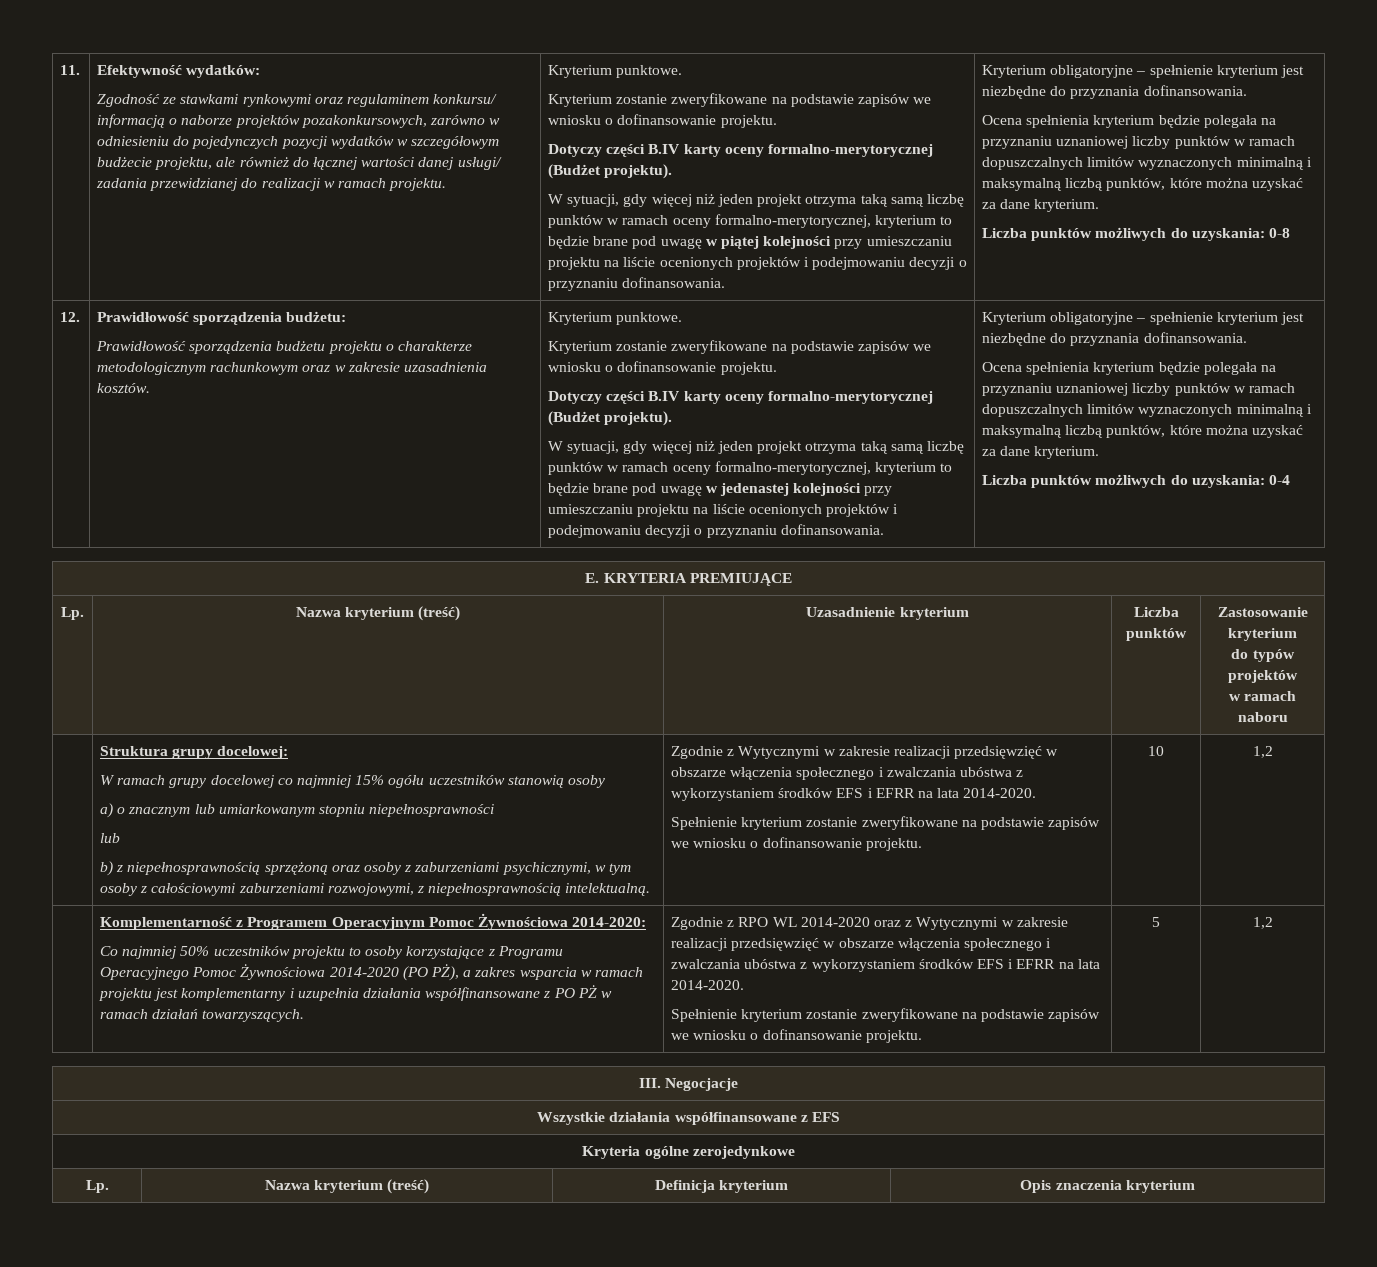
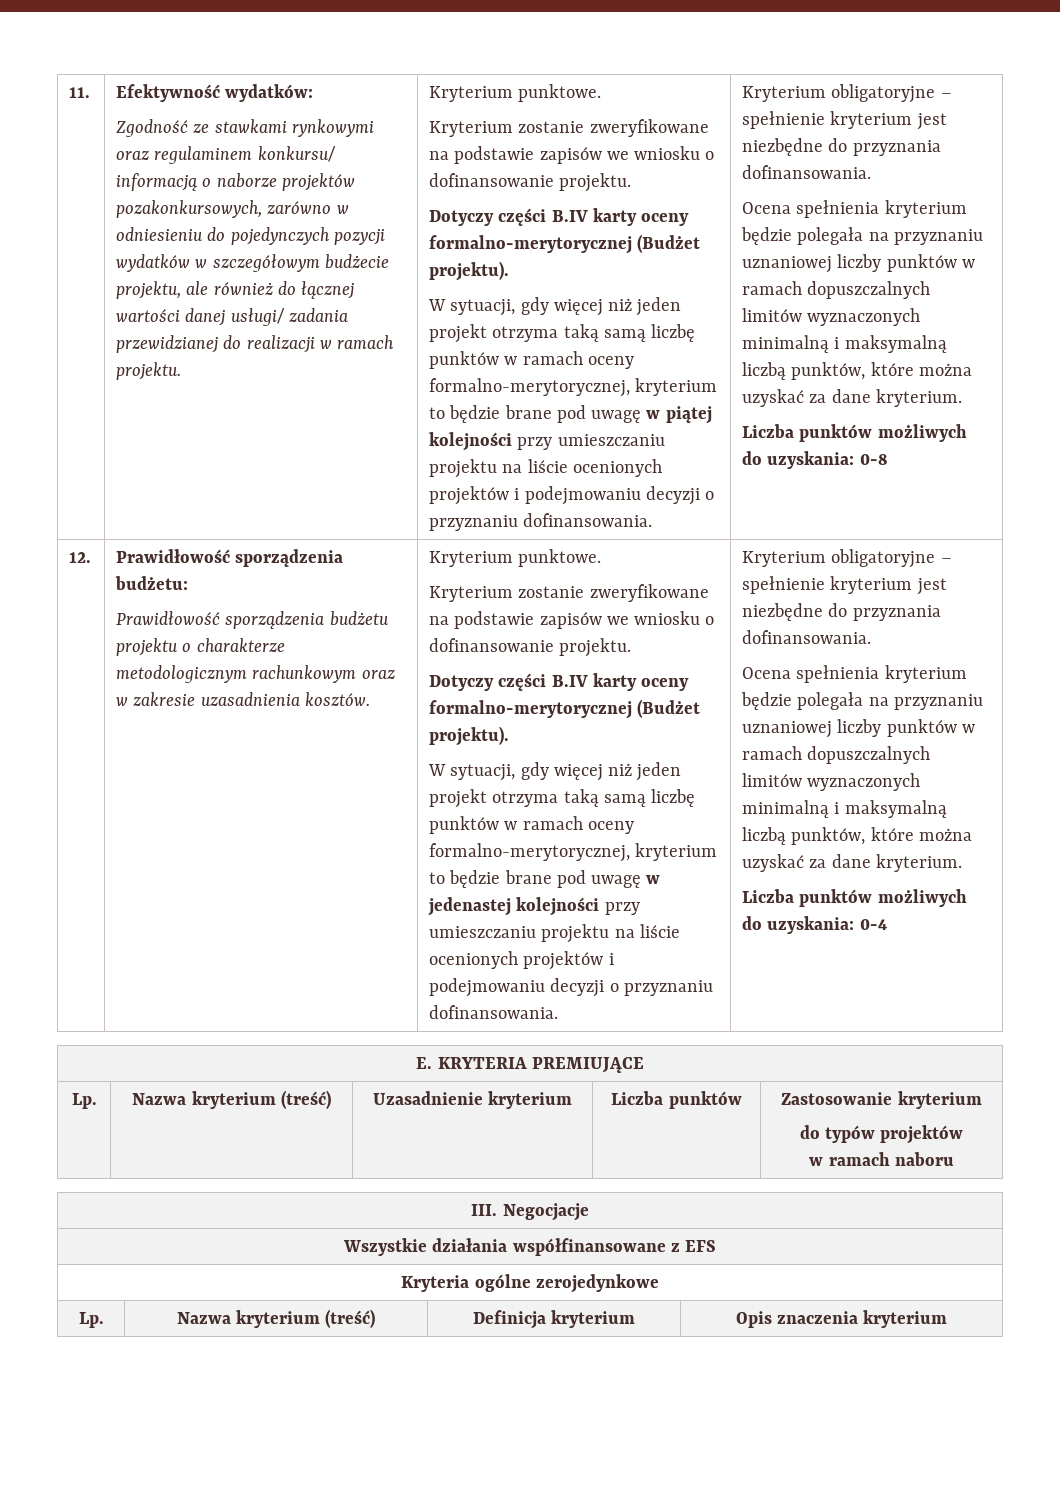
- Struktura grupy docelowej:
- W ramach grupy docelowej co najmniej 15% ogółu uczestników stanowią osoby
- a) o znacznym lub umiarkowanym stopniu niepełnosprawności
- lub
- b) z niepełnosprawnością sprzężoną oraz osoby z zaburzeniami psychicznymi, w tym osoby z całościowymi zaburzeniami rozwojowymi, z niepełnosprawnością intelektualną. | Zgodnie z Wytycznymi w zakresie realizacji przedsięwzięć w obszarze włączenia społecznego i zwalczania ubóstwa z wykorzystaniem środków EFS i EFRR na lata 2014-2020.
- Spełnienie kryterium zostanie zweryfikowane na podstawie zapisów we wniosku o dofinansowanie projektu. | 10 | 1,2
- | Komplementarność z Programem Operacyjnym Pomoc Żywnościowa 2014-2020:
- Co najmniej 50% uczestników projektu to osoby korzystające z Programu Operacyjnego Pomoc Żywnościowa 2014-2020 (PO PŻ), a zakres wsparcia w ramach projektu jest komplementarny i uzupełnia działania współfinansowane z PO PŻ w ramach działań towarzyszących. | Zgodnie z RPO WL 2014-2020 oraz z Wytycznymi w zakresie realizacji przedsięwzięć w obszarze włączenia społecznego i zwalczania ubóstwa z wykorzystaniem środków EFS i EFRR na lata 2014-2020.
- Spełnienie kryterium zostanie zweryfikowane na podstawie zapisów we wniosku o dofinansowanie projektu. | 5 | 1,2

